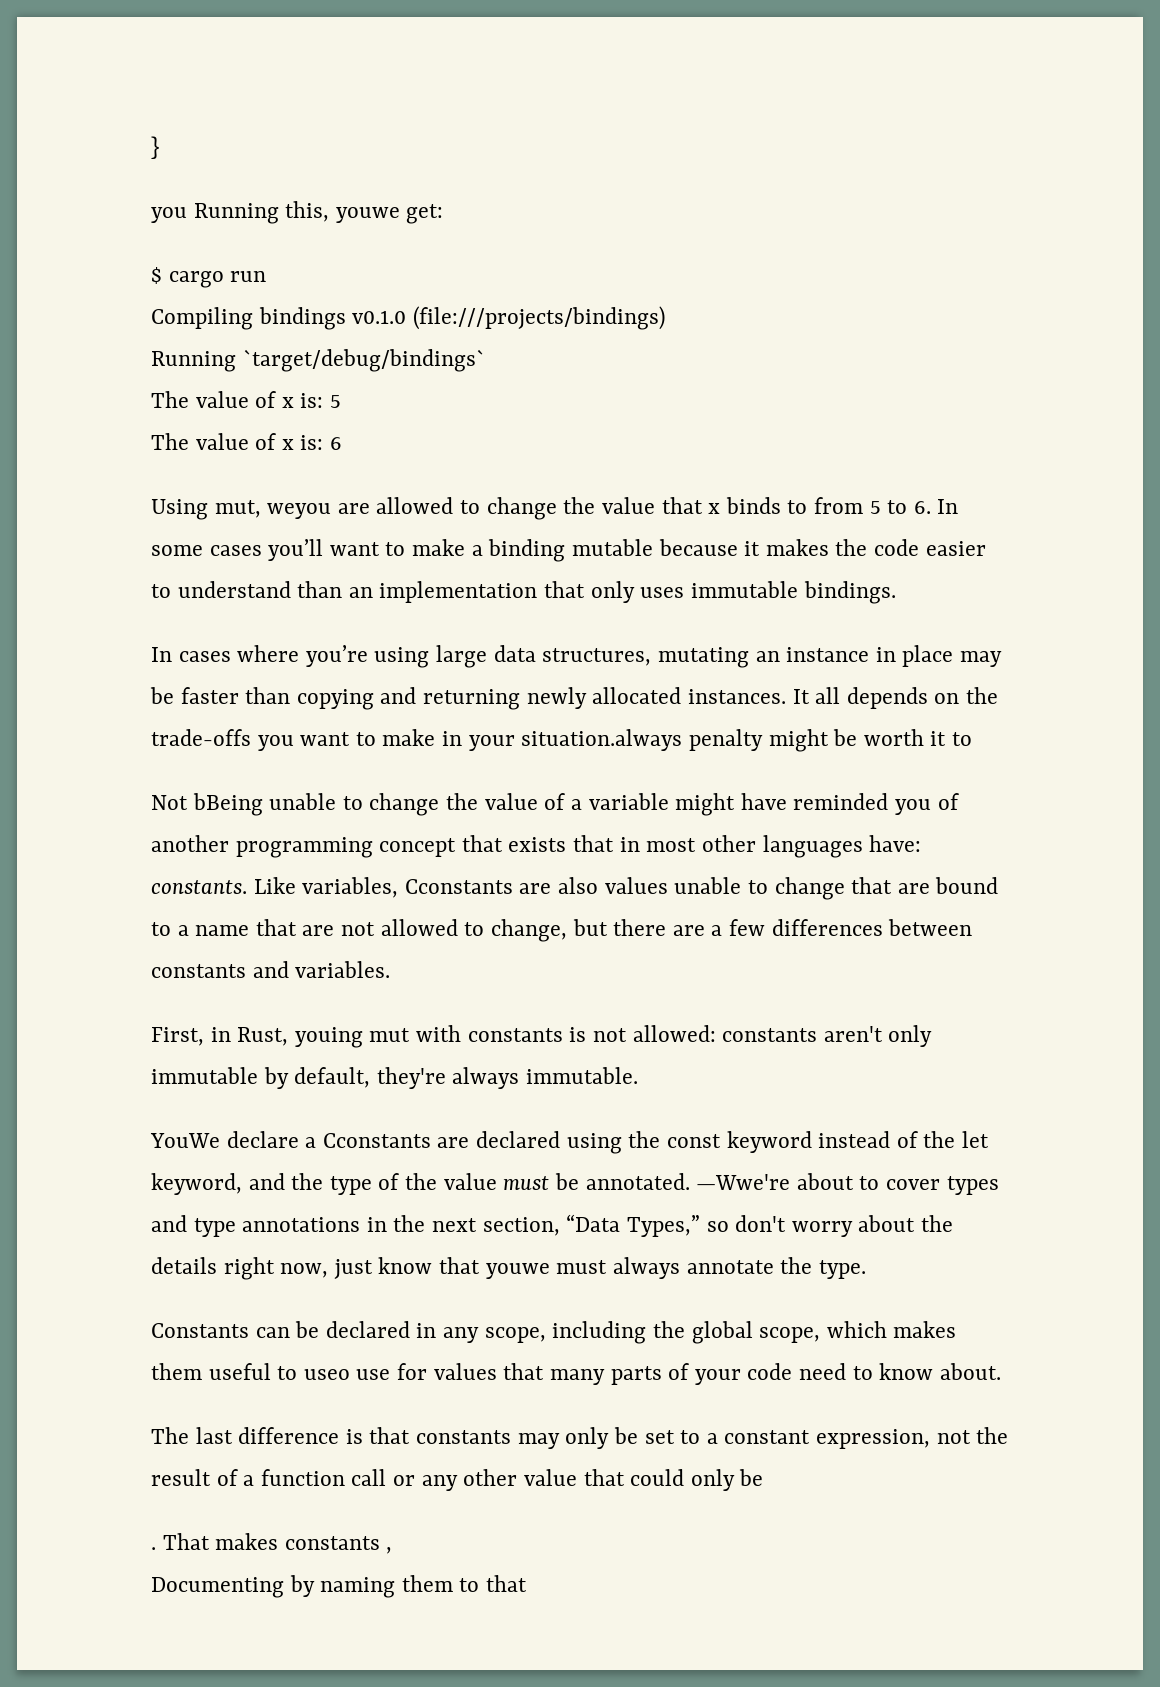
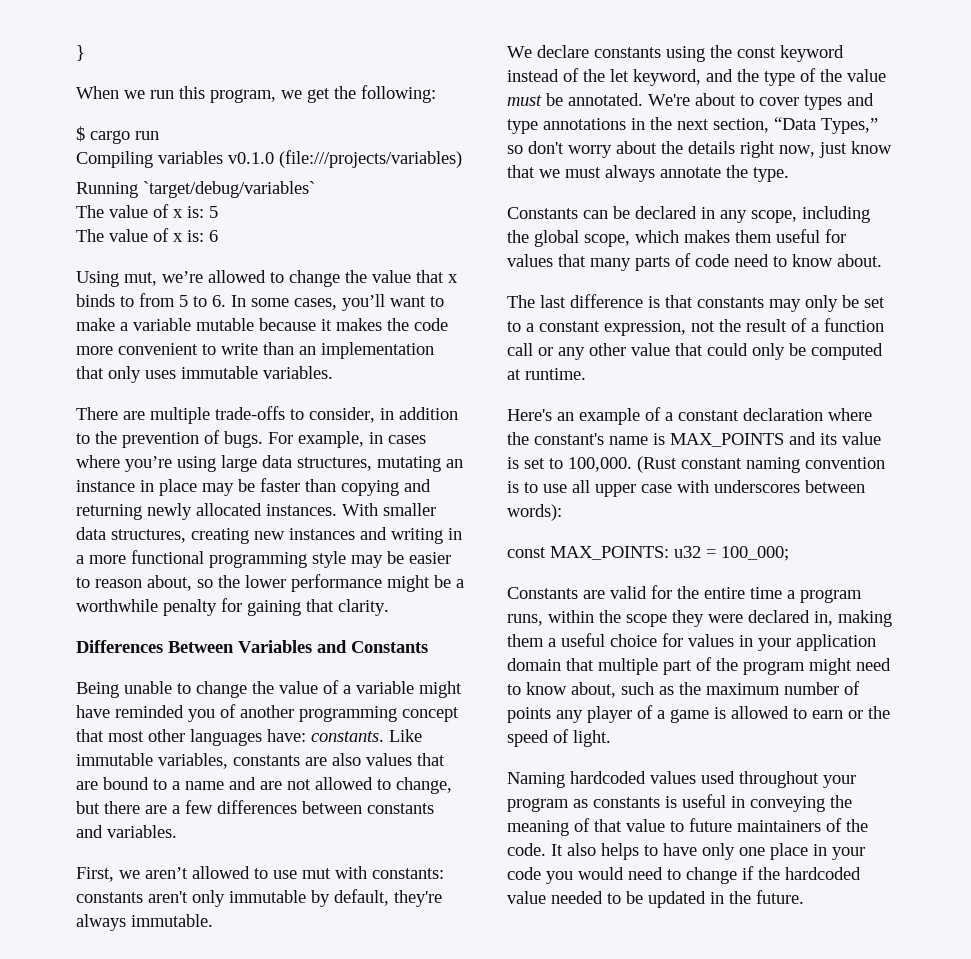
- you Running this, youwe get:
+ When we run this program, we get the following:
- Compiling bindings v0.1.0 (file:///projects/bindings)
- Running `target/debug/bindings`
+ Compiling variables v0.1.0 (file:///projects/variables)
+ Running `target/debug/variables`
- Using mut, weyou are allowed to change the value that x binds to from 5 to 6. In some cases you’ll want to make a binding mutable because it makes the code easier to understand than an implementation that only uses immutable bindings.
- In cases where you’re using large data structures, mutating an instance in place may be faster than copying and returning newly allocated instances.
+ Using mut, we’re allowed to change the value that x binds to from 5 to 6. In some cases, you’ll want to make a variable mutable because it makes the code more convenient to write than an implementation that only uses immutable variables.
+ There are multiple trade-offs to consider, in addition to the prevention of bugs. For example, in cases where you’re using large data structures, mutating an instance in place may be faster than copying and returning newly allocated instances.
- It all depends on the trade-offs you want to make in your situation.always penalty might be worth it to
- Not bBeing unable to change the value of a variable might have reminded you of another programming concept that exists that in most other languages have: constants.
+ With smaller data structures, creating new instances and writing in a more functional programming style may be easier to reason about, so the lower performance might be a worthwhile penalty for gaining that clarity.
+ Differences Between Variables and Constants
+ Being unable to change the value of a variable might have reminded you of another programming concept that most other languages have: constants.
- Like variables, Cconstants are also values unable to change that are bound to a name that are not allowed to change, but there are a few differences between constants and variables.
+ Like immutable variables, constants are also values that are bound to a name and are not allowed to change, but there are a few differences between constants and variables.
- First, in Rust, youing mut with constants is not allowed: constants aren't only immutable by default, they're always immutable.
+ First, we aren’t allowed to use mut with constants: constants aren't only immutable by default, they're always immutable.
- YouWe declare a Cconstants are declared using the const keyword instead of the let keyword, and the type of the value must be annotated.
+ We declare constants using the const keyword instead of the let keyword, and the type of the value must be annotated.
- —Wwe're about to cover types and type annotations in the next section, “Data Types,” so don't worry about the details right now, just know that youwe must always annotate the type.
+ We're about to cover types and type annotations in the next section, “Data Types,” so don't worry about the details right now, just know that we must always annotate the type.
- Constants can be declared in any scope, including the global scope, which makes them useful to useo use for values that many parts of your code need to know about.
+ Constants can be declared in any scope, including the global scope, which makes them useful for values that many parts of code need to know about.
- The last difference is that constants may only be set to a constant expression, not the result of a function call or any other value that could only be
- . That makes constants ,
- Documenting by naming them to that
+ The last difference is that constants may only be set to a constant expression, not the result of a function call or any other value that could only be computed at runtime.
+ Here's an example of a constant declaration where the constant's name is MAX_POINTS and its value is set to 100,000. (Rust constant naming convention is to use all upper case with underscores between words):
+ const MAX_POINTS: u32 = 100_000;
+ Constants are valid for the entire time a program runs, within the scope they were declared in, making them a useful choice for values in your application domain that multiple part of the program might need to know about, such as the maximum number of points any player of a game is allowed to earn or the speed of light.
+ Naming hardcoded values used throughout your program as constants is useful in conveying the meaning of that value to future maintainers of the code. It also helps to have only one place in your code you would need to change if the hardcoded value needed to be updated in the future.

